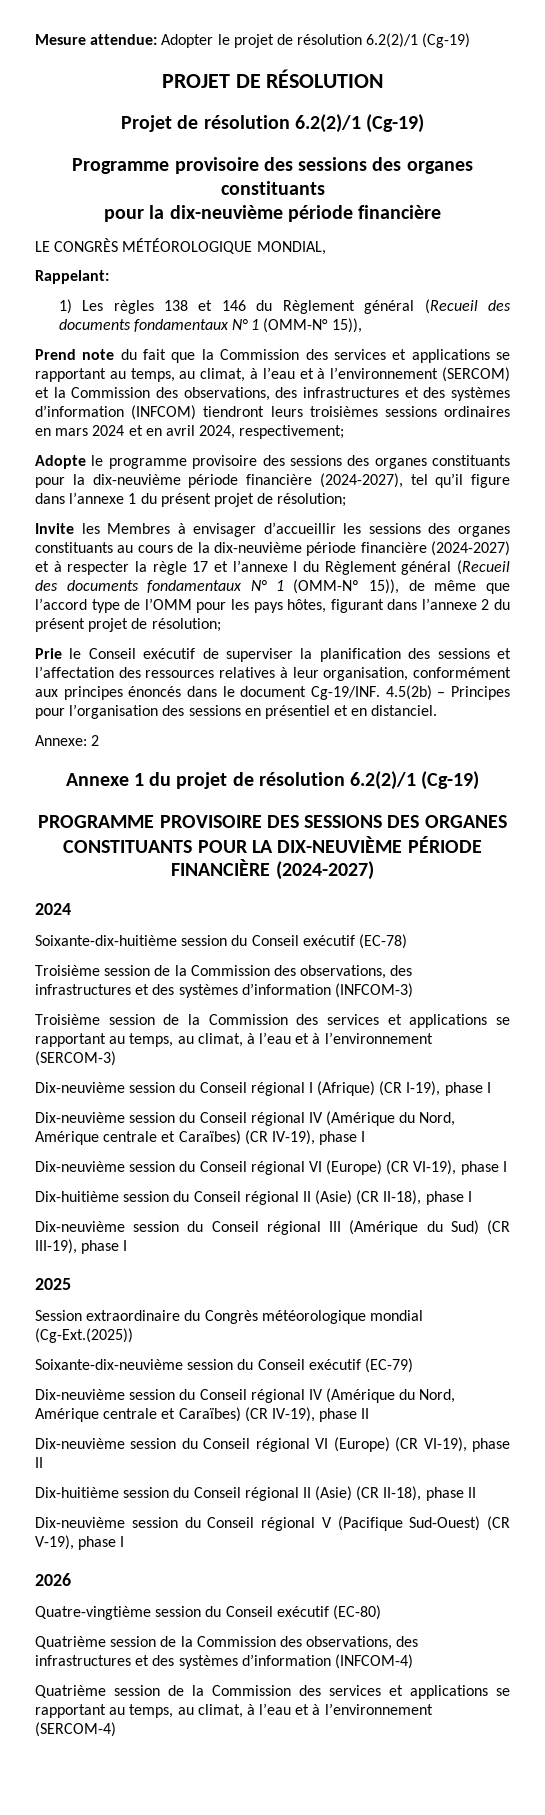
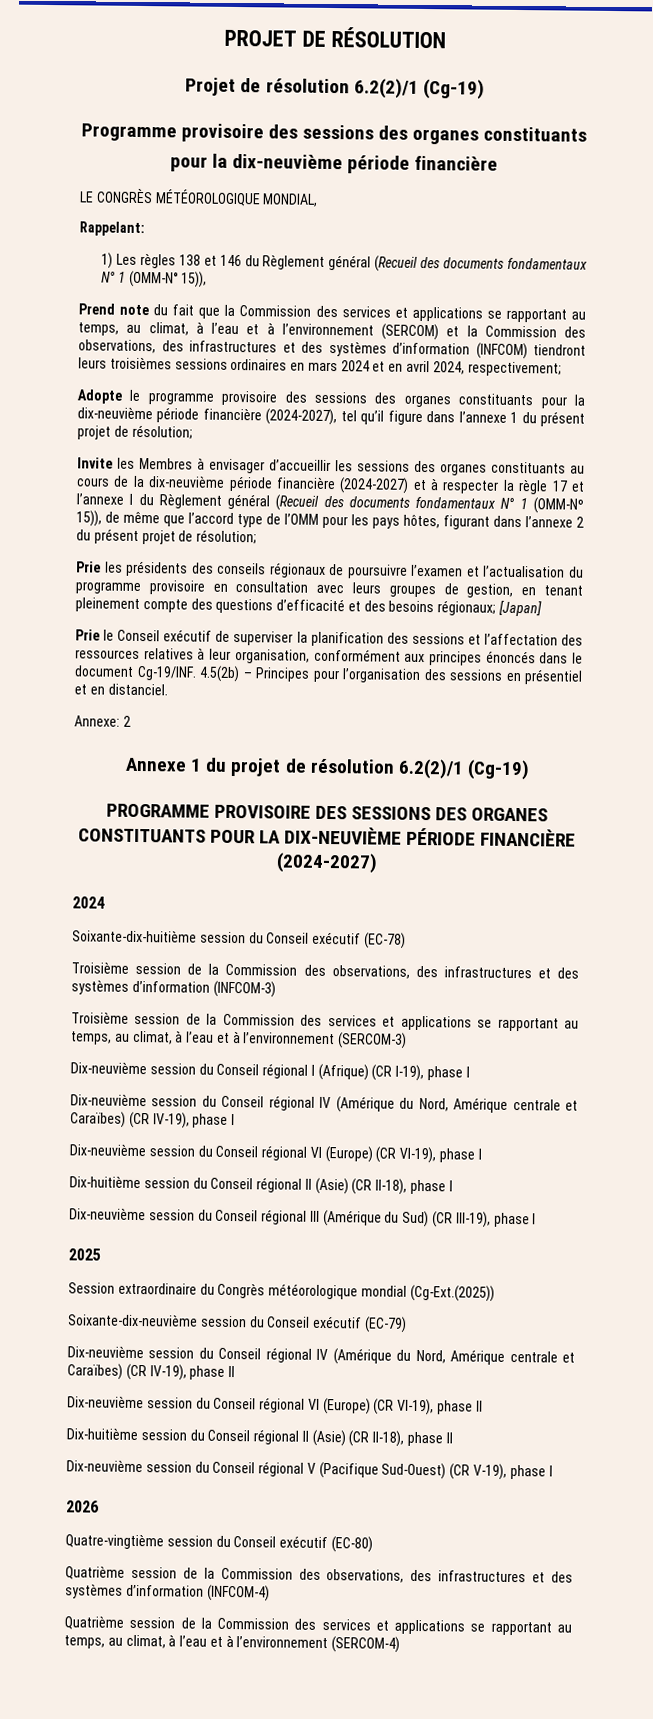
- Mesure attendue: Adopter le projet de résolution 6.2(2)/1 (Cg-19)
+ Prie les présidents des conseils régionaux de poursuivre l’examen et l’actualisation du programme provisoire en consultation avec leurs groupes de gestion, en tenant pleinement compte des questions d’efficacité et des besoins régionaux; [Japan]

